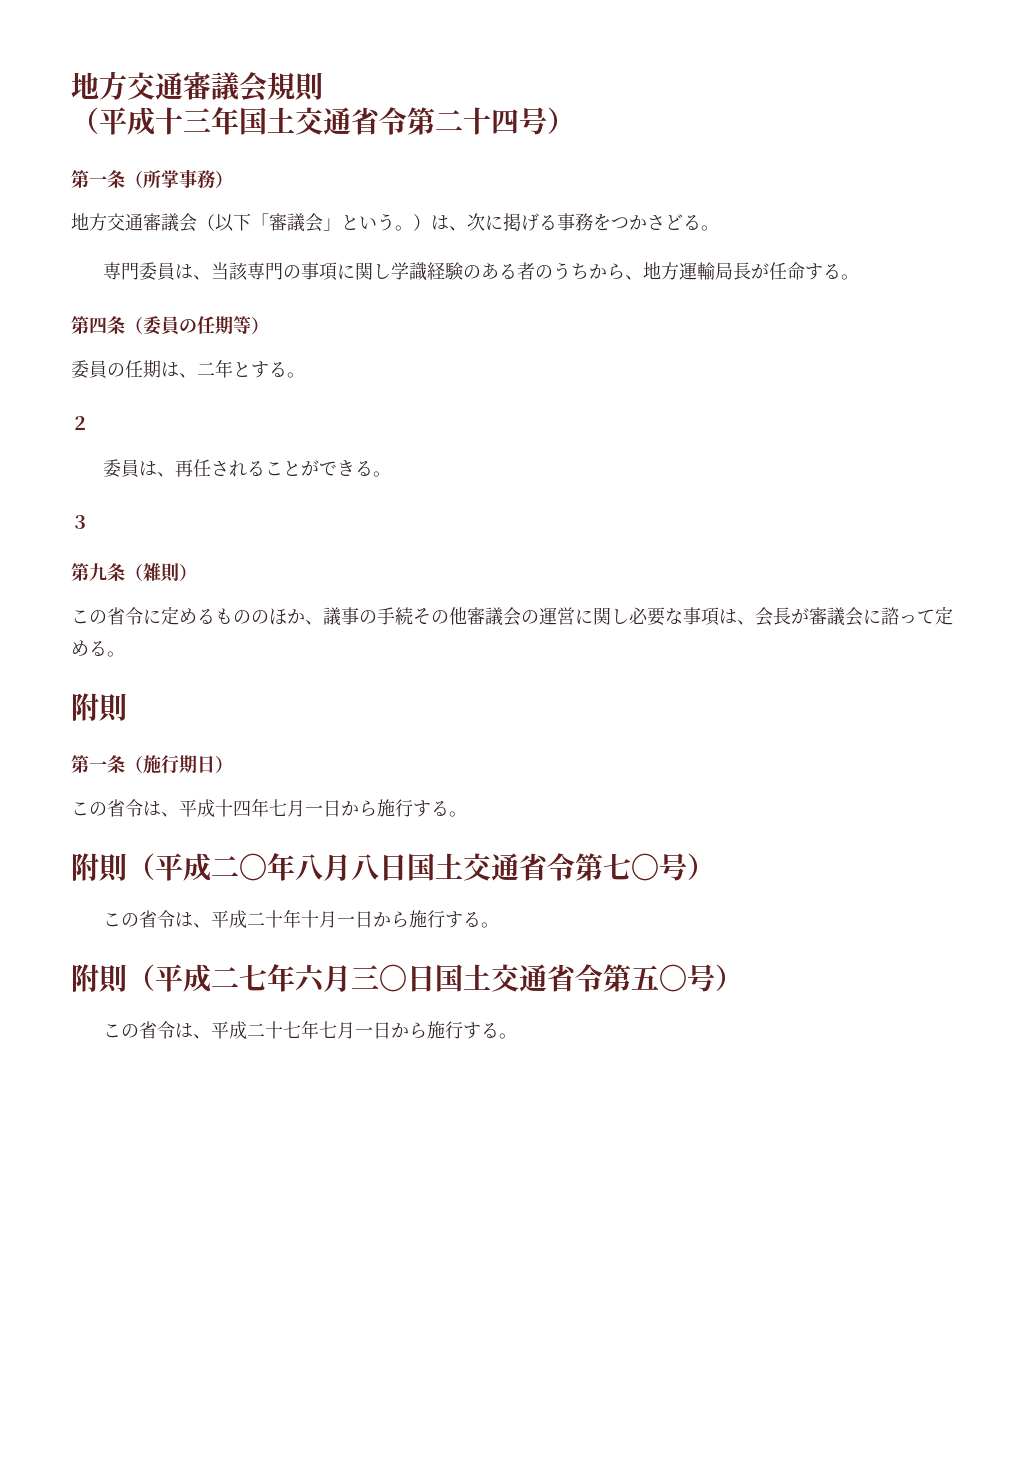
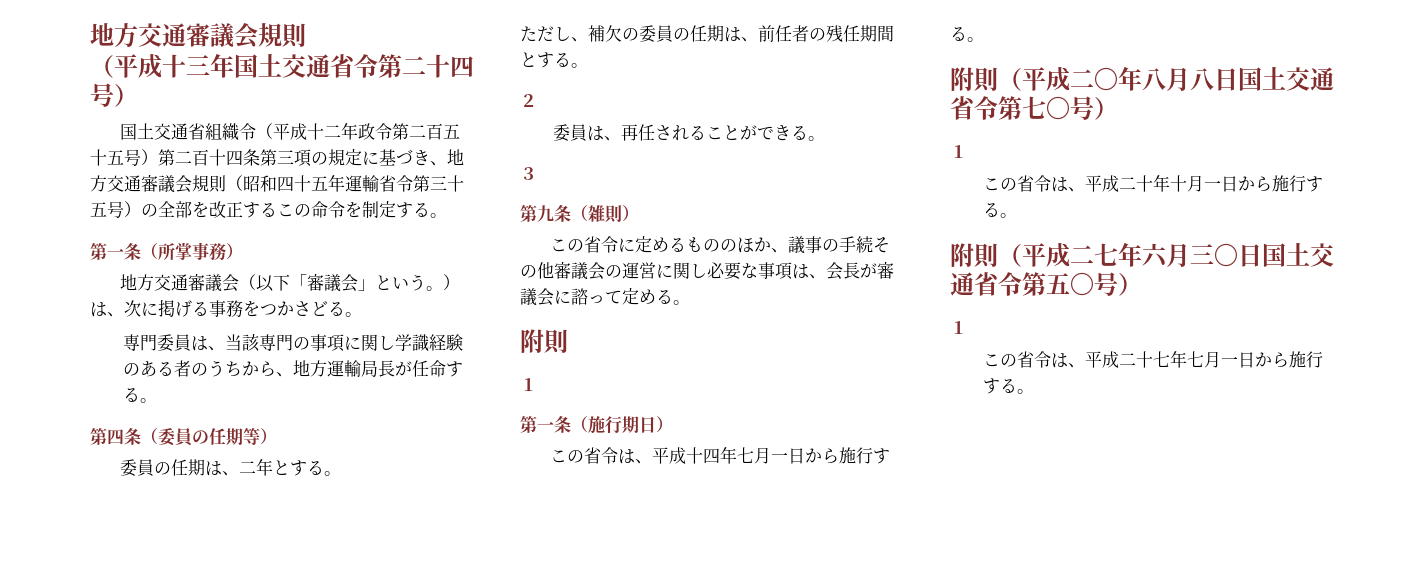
+ 国土交通省組織令（平成十二年政令第二百五十五号）第二百十四条第三項の規定に基づき、地方交通審議会規則（昭和四十五年運輸省令第三十五号）の全部を改正するこの命令を制定する。
+ ただし、補欠の委員の任期は、前任者の残任期間とする。
  この省令に定めるもののほか、議事の手続その他審議会の運営に関し必要な事項は、会長が審議会に諮って定める。
  附則
+ １
  附則（平成二〇年八月八日国土交通省令第七〇号）
+ １
  附則（平成二七年六月三〇日国土交通省令第五〇号）
+ １

